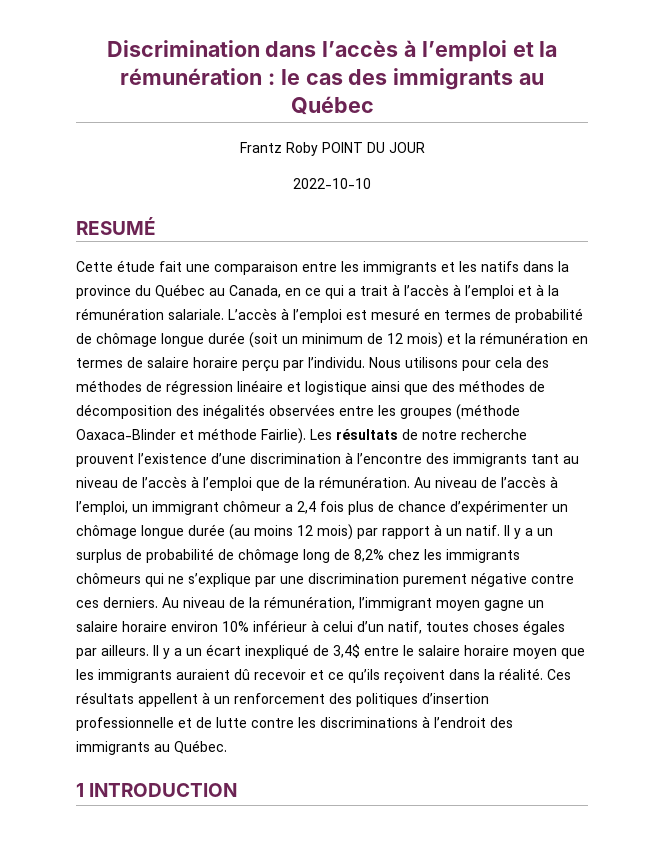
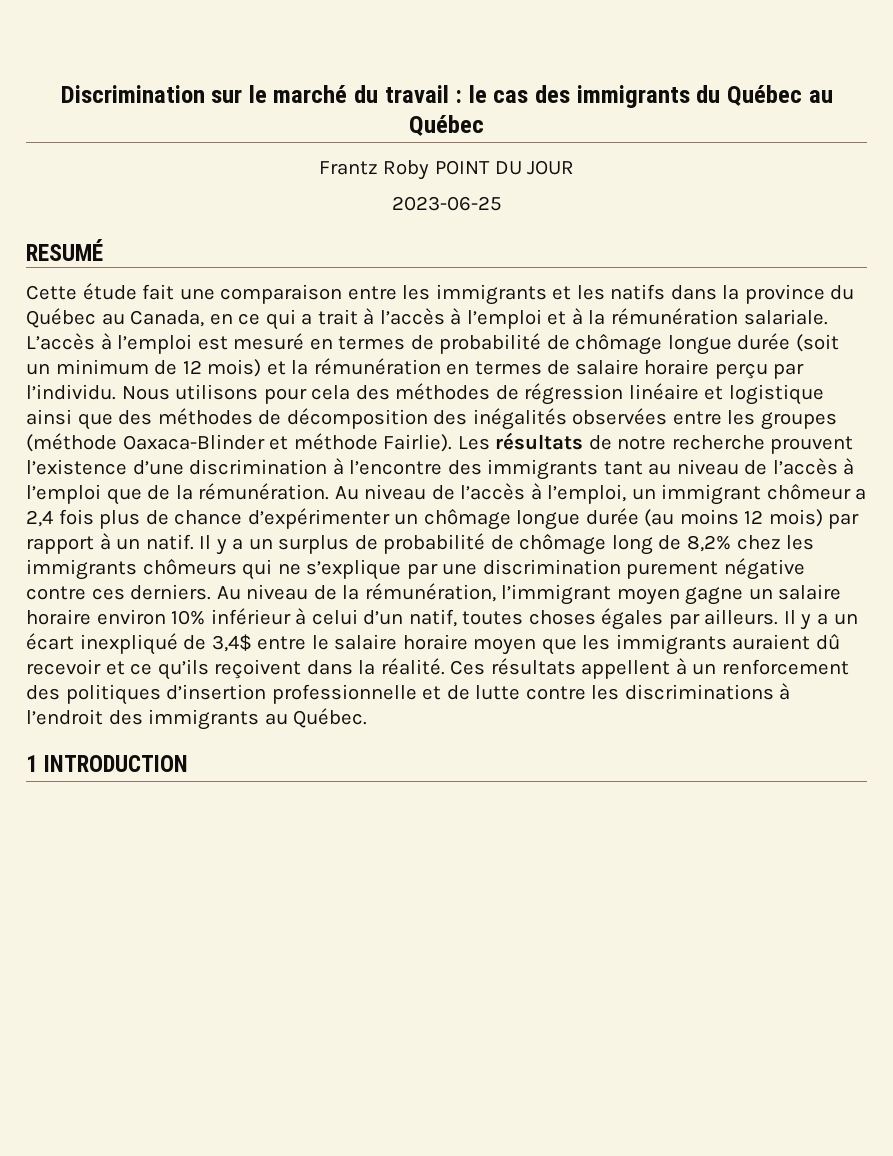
- Discrimination dans l’accès à l’emploi et la rémunération : le cas des immigrants au Québec
+ Discrimination sur le marché du travail : le cas des immigrants du Québec au Québec
- 2022-10-10
+ 2023-06-25

